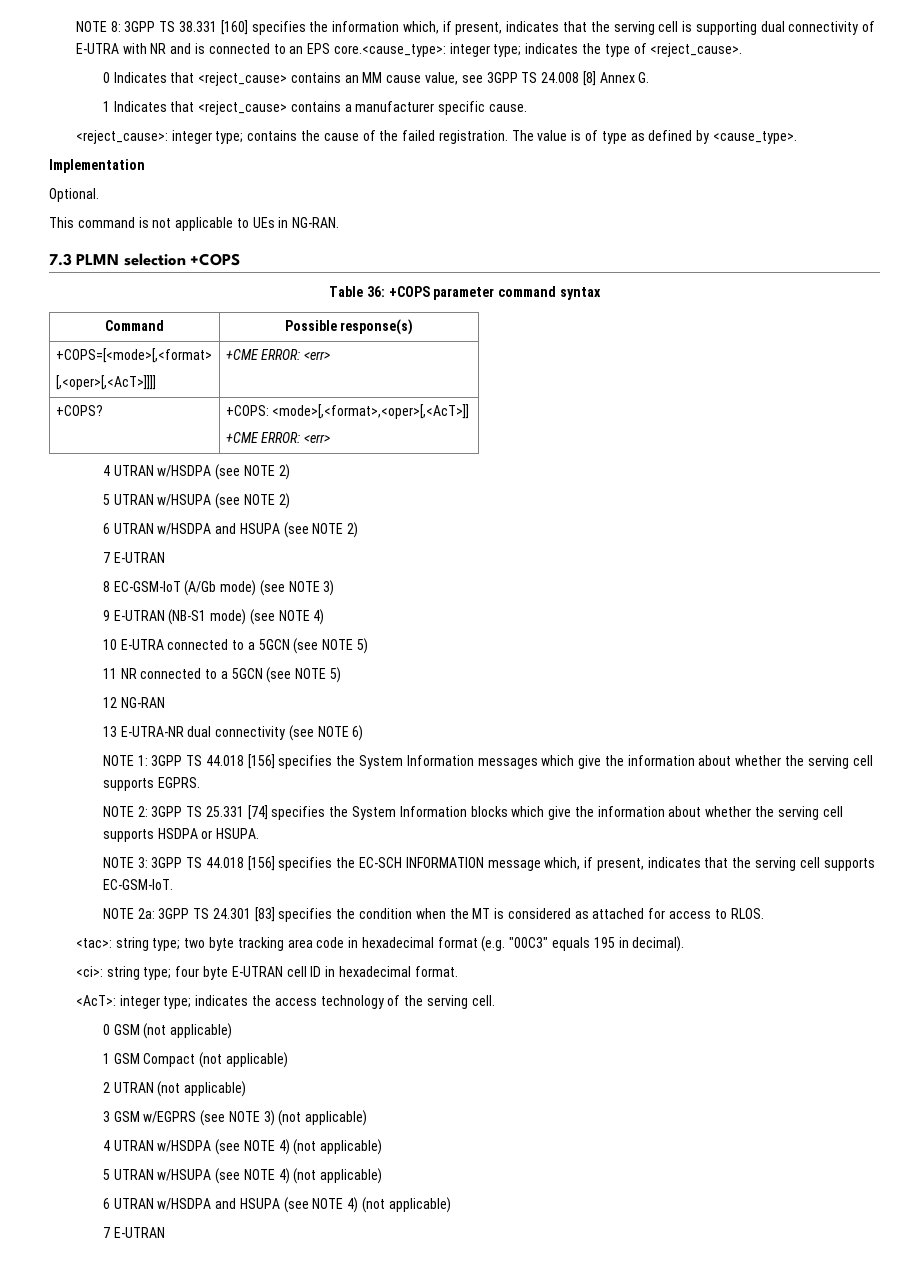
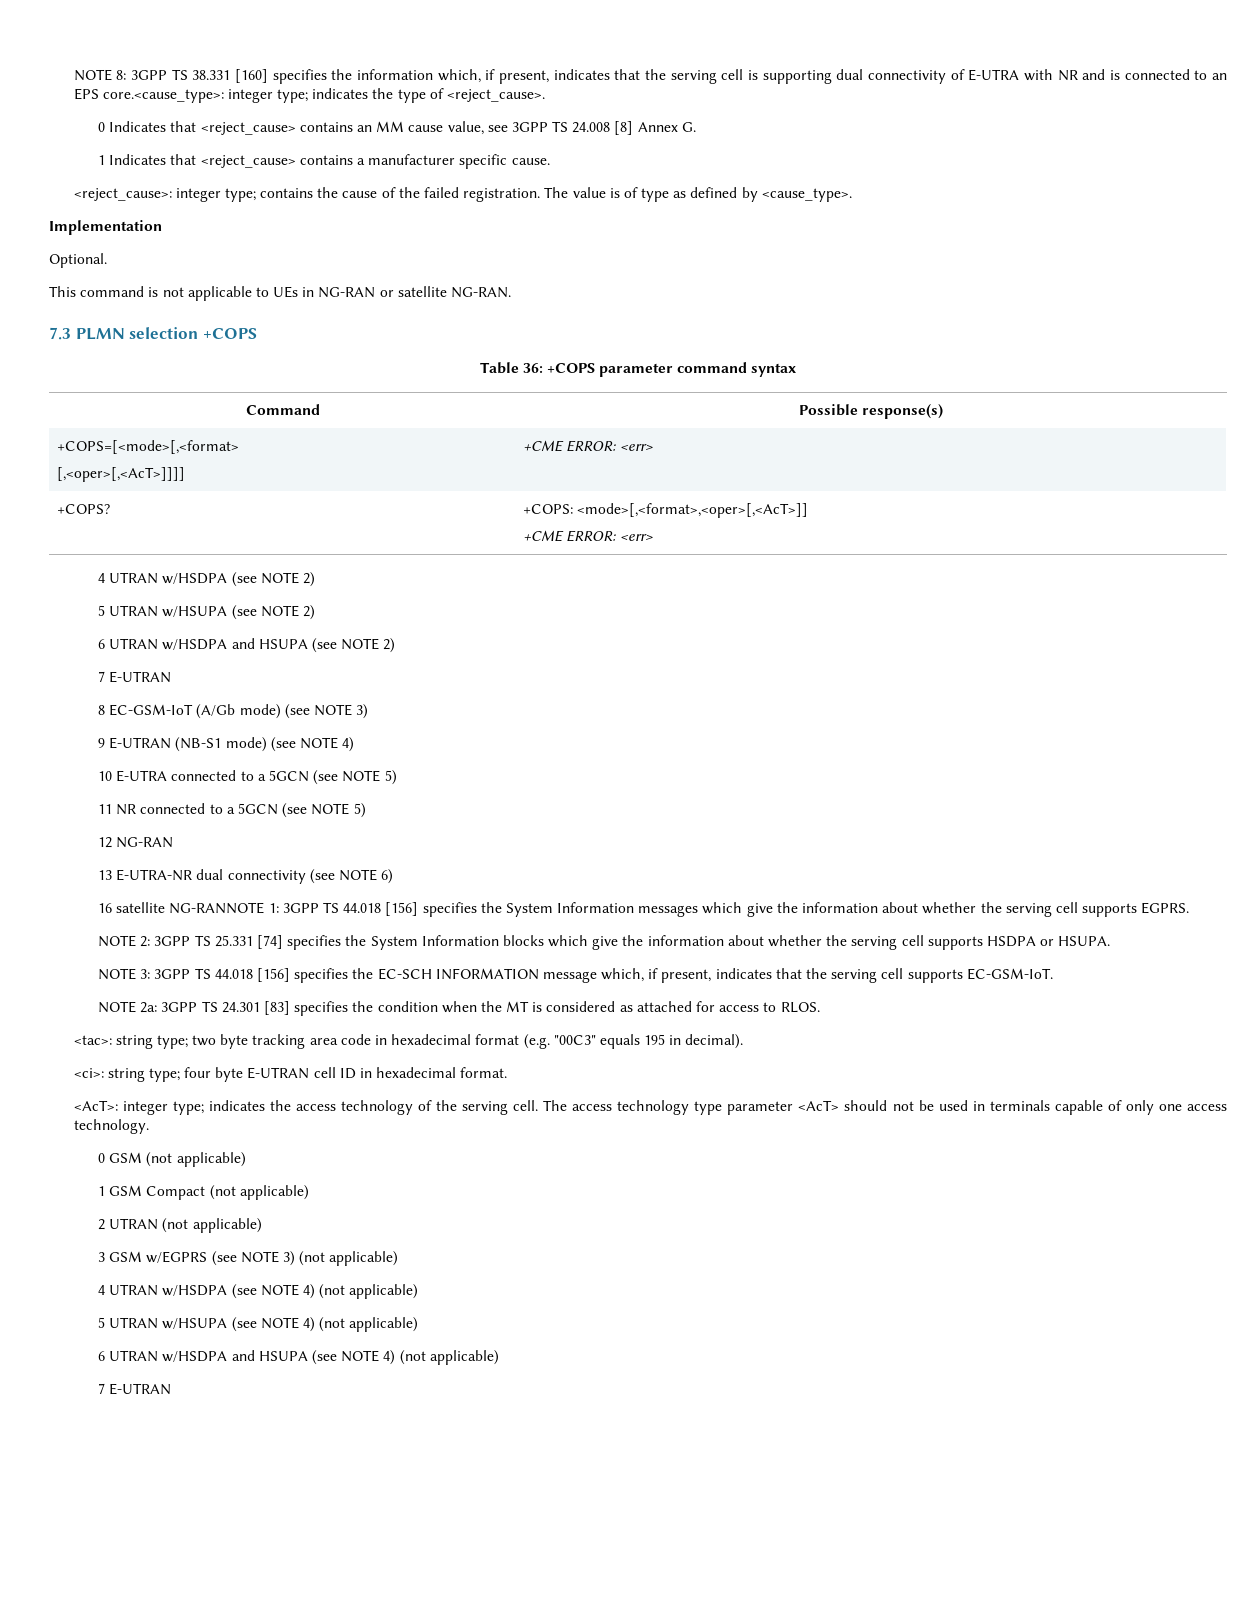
- This command is not applicable to UEs in NG-RAN.
+ This command is not applicable to UEs in NG-RAN or satellite NG-RAN.
- NOTE 1: 3GPP TS 44.018 [156] specifies the System Information messages which give the information about whether the serving cell supports EGPRS.
+ 16 satellite NG-RANNOTE 1: 3GPP TS 44.018 [156] specifies the System Information messages which give the information about whether the serving cell supports EGPRS.
+ The access technology type parameter <AcT> should not be used in terminals capable of only one access technology.

